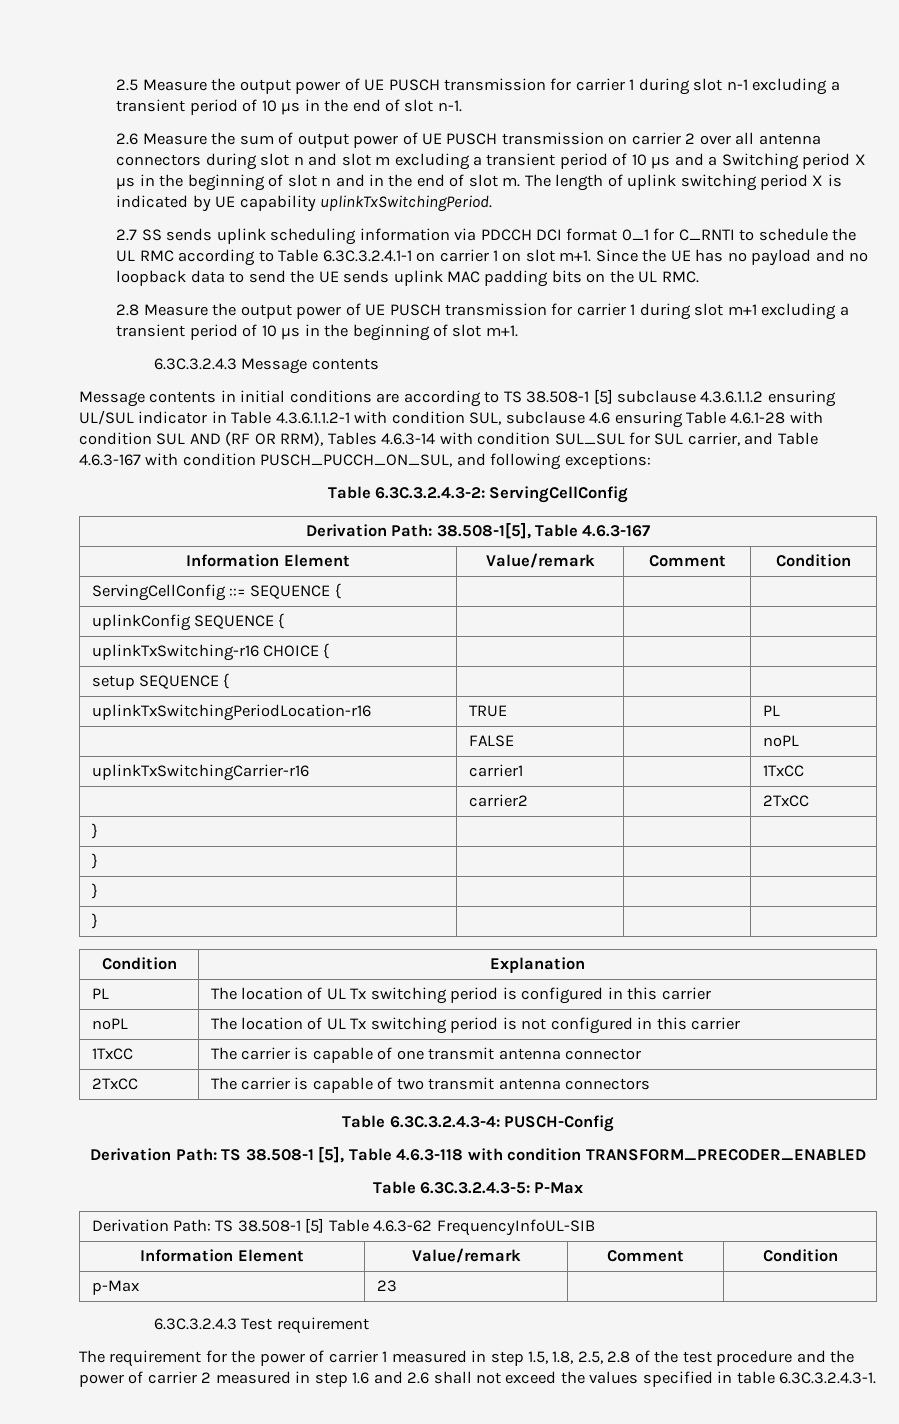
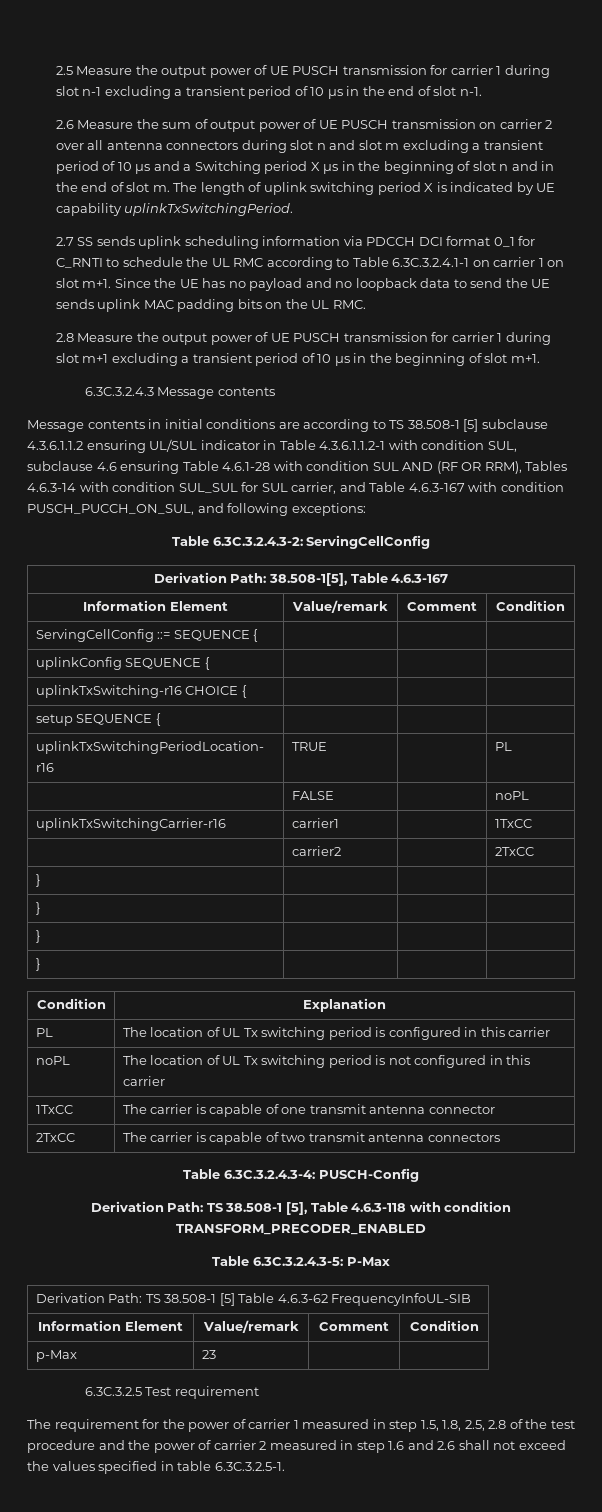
- 6.3C.3.2.4.3 Test requirement
+ 6.3C.3.2.5 Test requirement
- The requirement for the power of carrier 1 measured in step 1.5, 1.8, 2.5, 2.8 of the test procedure and the power of carrier 2 measured in step 1.6 and 2.6 shall not exceed the values specified in table 6.3C.3.2.4.3-1.
+ The requirement for the power of carrier 1 measured in step 1.5, 1.8, 2.5, 2.8 of the test procedure and the power of carrier 2 measured in step 1.6 and 2.6 shall not exceed the values specified in table 6.3C.3.2.5-1.

